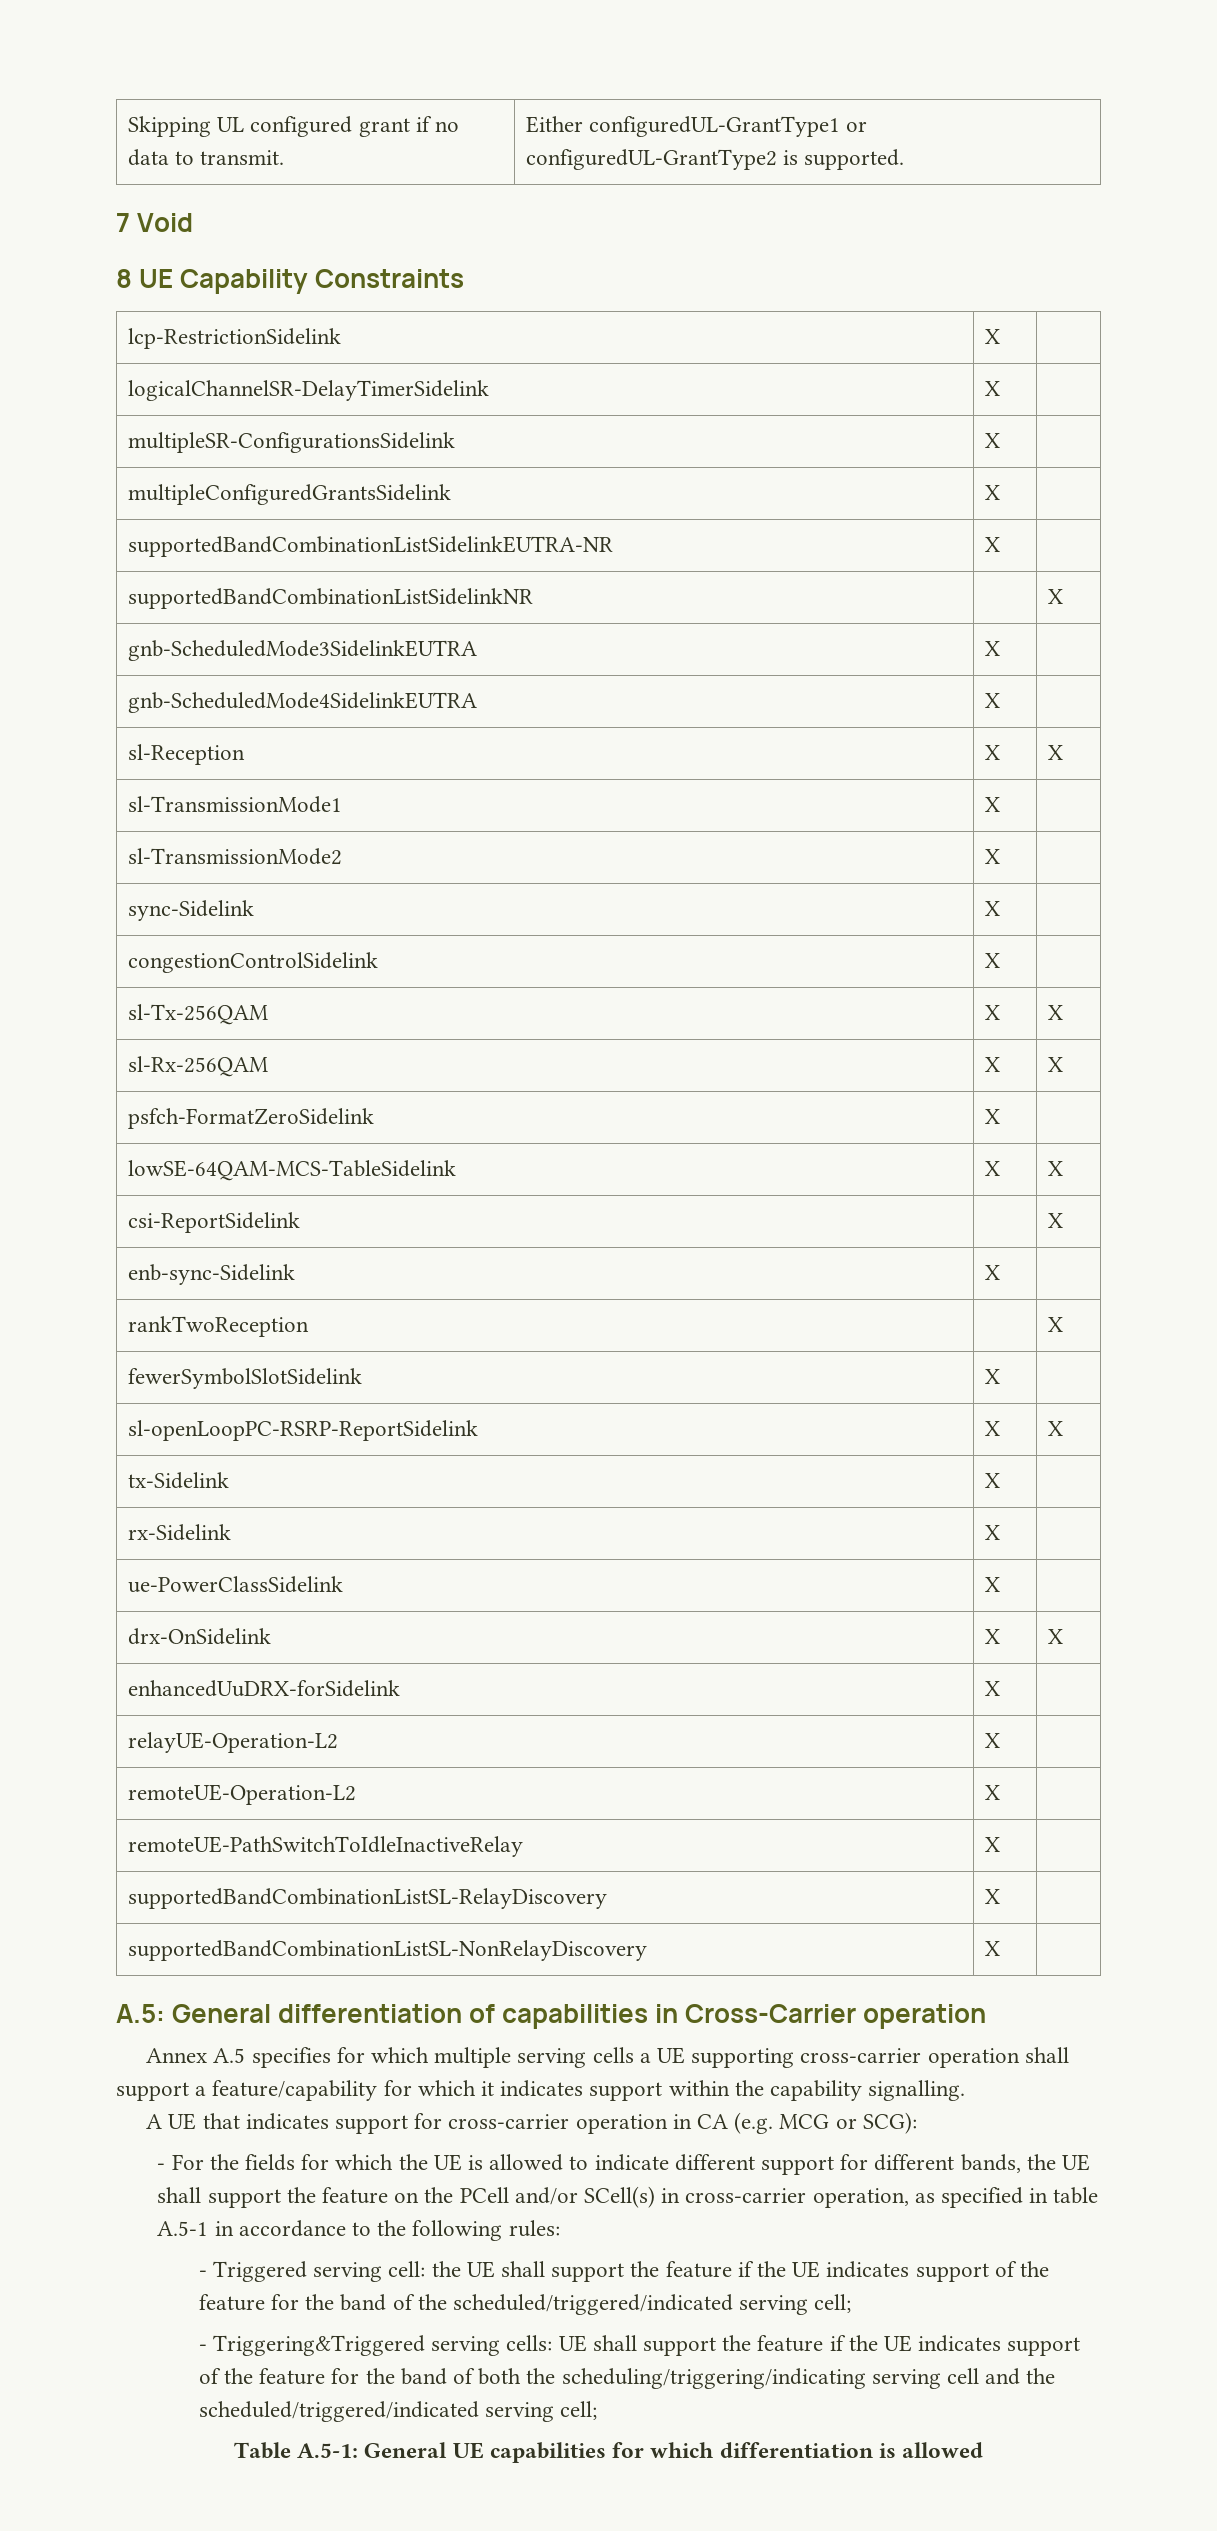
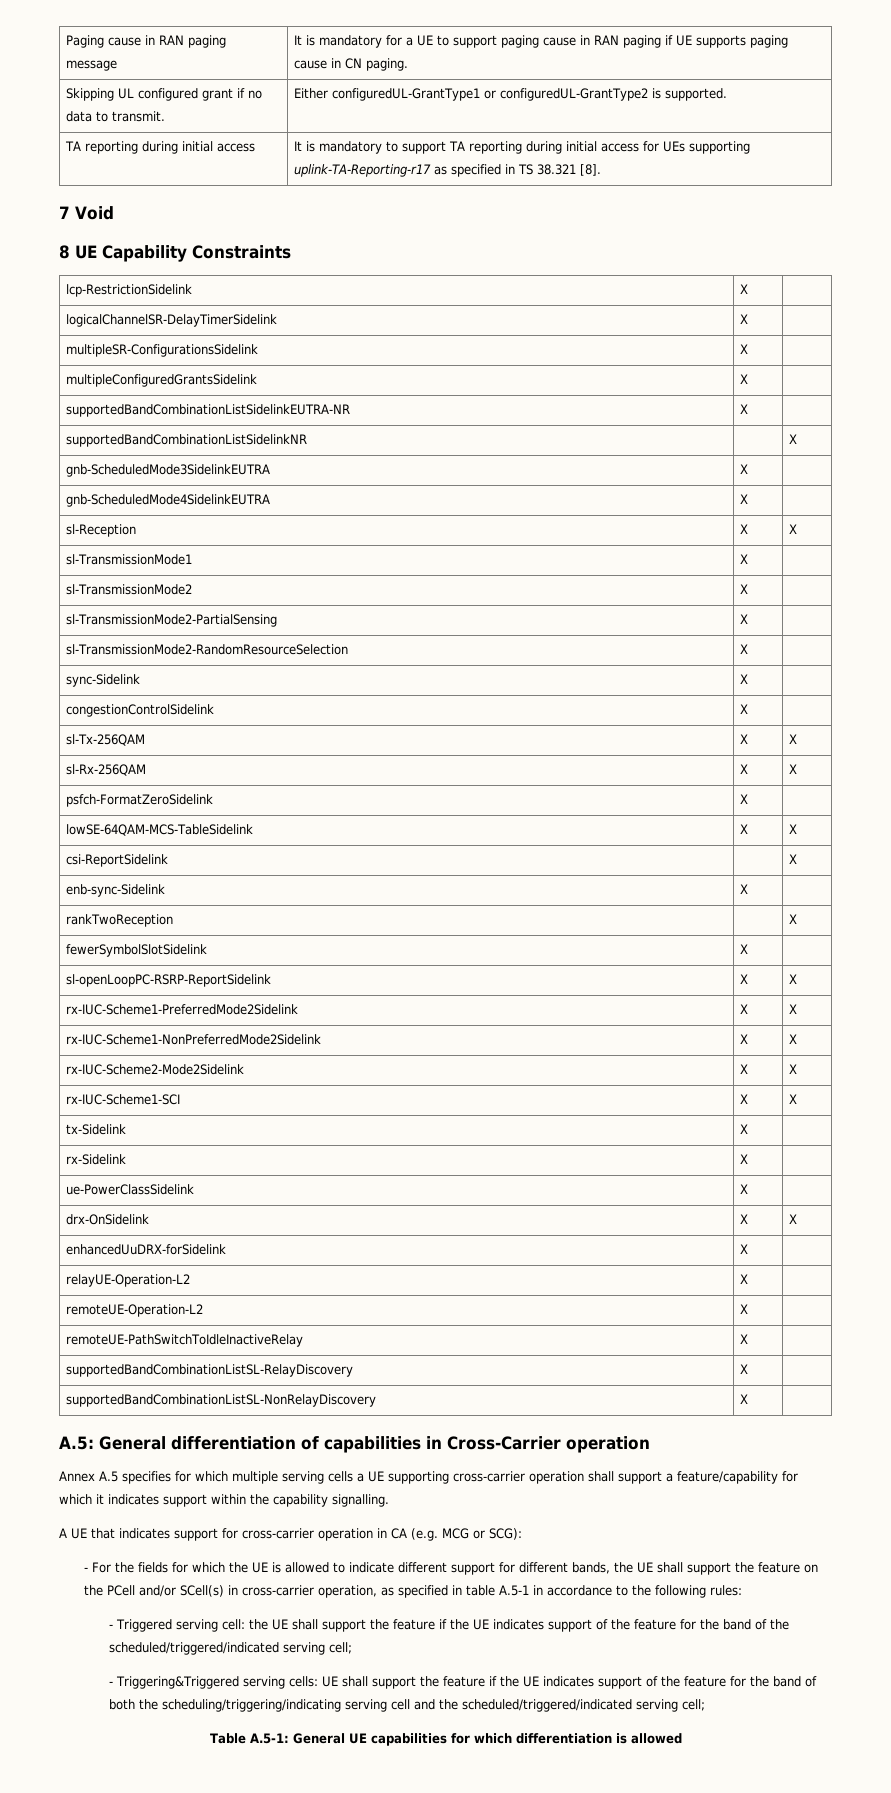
+ Paging cause in RAN paging message | It is mandatory for a UE to support paging cause in RAN paging if UE supports paging cause in CN paging.
+ TA reporting during initial access | It is mandatory to support TA reporting during initial access for UEs supporting uplink-TA-Reporting-r17 as specified in TS 38.321 [8].
+ sl-TransmissionMode2-PartialSensing | X |
+ sl-TransmissionMode2-RandomResourceSelection | X |
+ rx-IUC-Scheme1-PreferredMode2Sidelink | X | X
+ rx-IUC-Scheme1-NonPreferredMode2Sidelink | X | X
+ rx-IUC-Scheme2-Mode2Sidelink | X | X
+ rx-IUC-Scheme1-SCI | X | X

